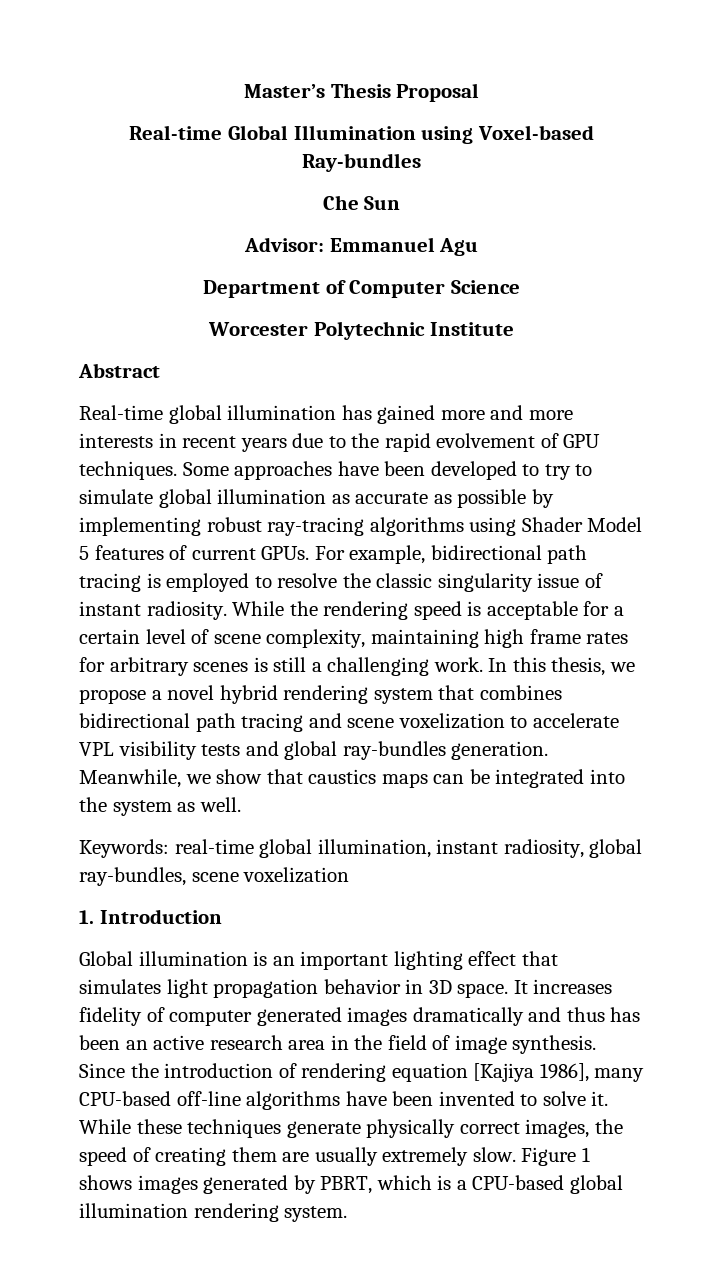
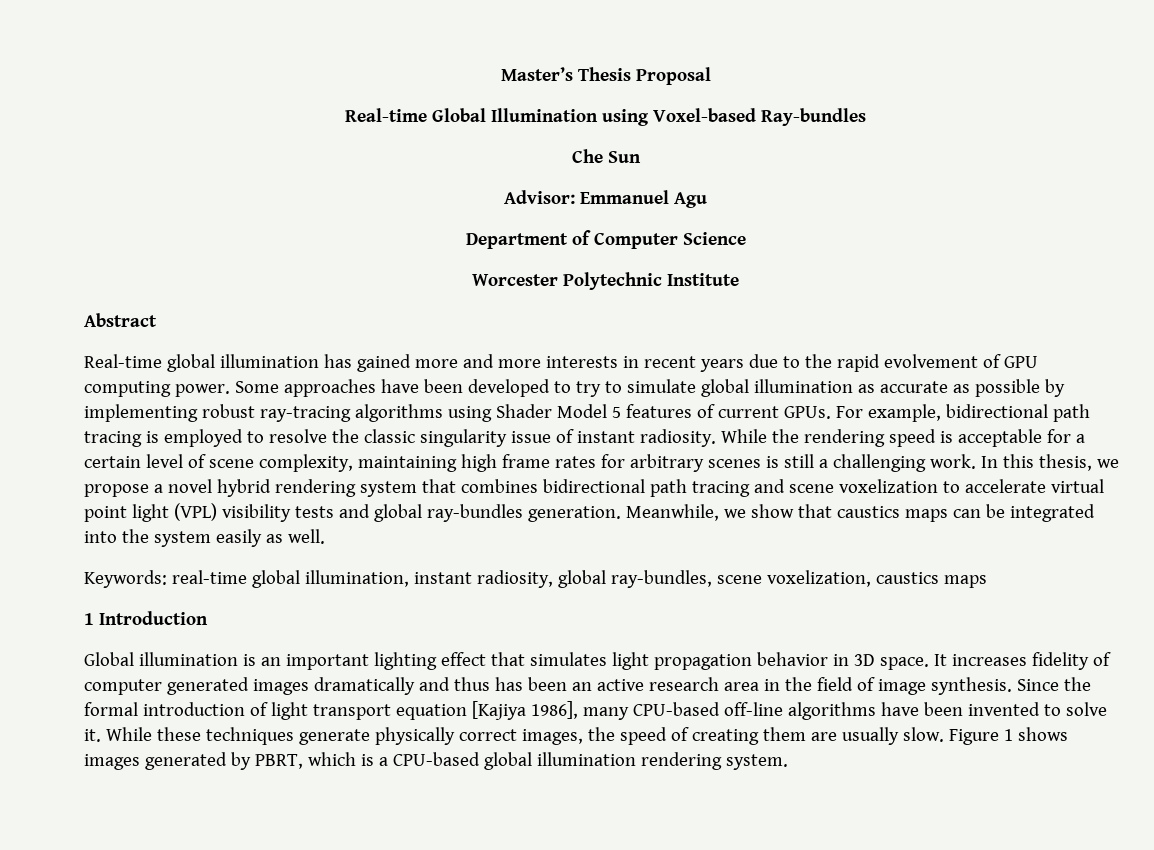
- Real-time global illumination has gained more and more interests in recent years due to the rapid evolvement of GPU techniques.
+ Real-time global illumination has gained more and more interests in recent years due to the rapid evolvement of GPU computing power.
- In this thesis, we propose a novel hybrid rendering system that combines bidirectional path tracing and scene voxelization to accelerate VPL visibility tests and global ray-bundles generation.
+ In this thesis, we propose a novel hybrid rendering system that combines bidirectional path tracing and scene voxelization to accelerate virtual point light (VPL) visibility tests and global ray-bundles generation.
- Meanwhile, we show that caustics maps can be integrated into the system as well.
+ Meanwhile, we show that caustics maps can be integrated into the system easily as well.
- Keywords: real-time global illumination, instant radiosity, global ray-bundles, scene voxelization
- 1. Introduction
+ Keywords: real-time global illumination, instant radiosity, global ray-bundles, scene voxelization, caustics maps
+ 1 Introduction
- Since the introduction of rendering equation [Kajiya 1986], many CPU-based off-line algorithms have been invented to solve it.
+ Since the formal introduction of light transport equation [Kajiya 1986], many CPU-based off-line algorithms have been invented to solve it.
- While these techniques generate physically correct images, the speed of creating them are usually extremely slow.
+ While these techniques generate physically correct images, the speed of creating them are usually slow.

